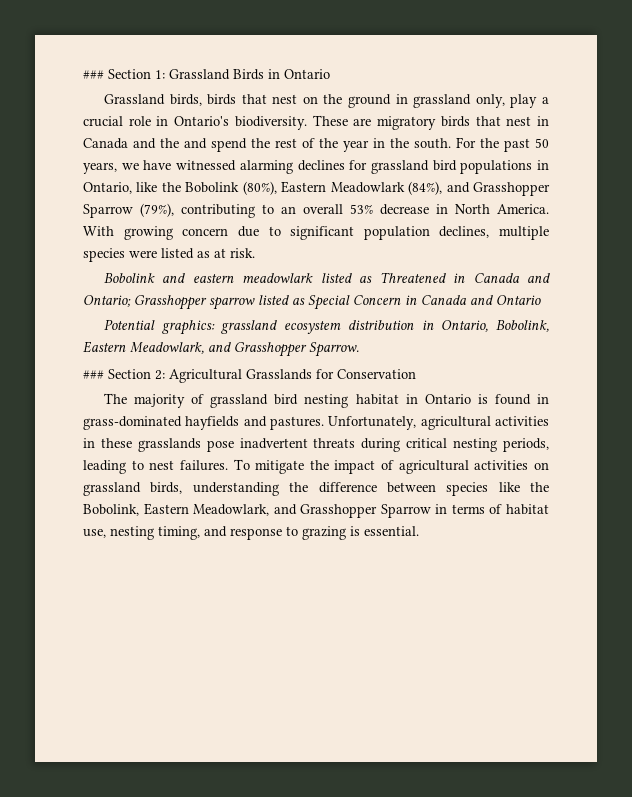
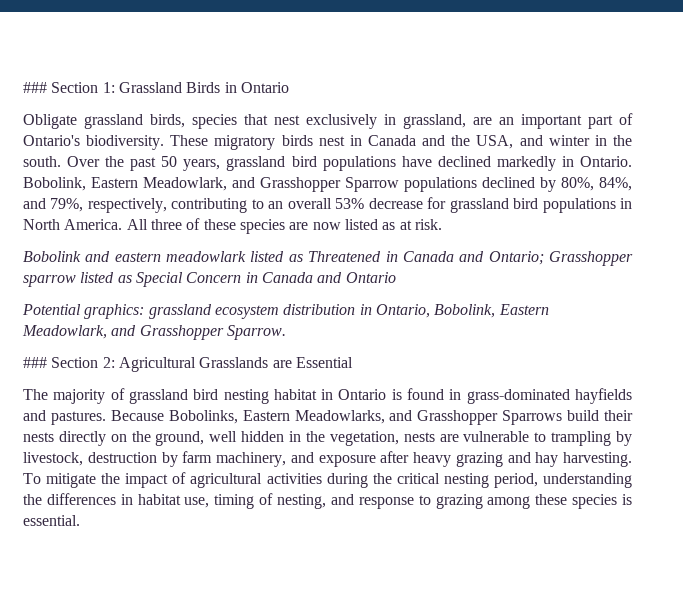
- Grassland birds, birds that nest on the ground in grassland only, play a crucial role in Ontario's biodiversity.
+ Obligate grassland birds, species that nest exclusively in grassland, are an important part of Ontario's biodiversity.
- These are migratory birds that nest in Canada and the and spend the rest of the year in the south.
+ These migratory birds nest in Canada and the USA, and winter in the south.
- For the past 50 years, we have witnessed alarming declines for grassland bird populations in Ontario, like the Bobolink (80%), Eastern Meadowlark (84%), and Grasshopper Sparrow (79%), contributing to an overall 53% decrease in North America. With growing concern due to significant population declines, multiple species were listed as at risk.
+ Over the past 50 years, grassland bird populations have declined markedly in Ontario. Bobolink, Eastern Meadowlark, and Grasshopper Sparrow populations declined by 80%, 84%, and 79%, respectively, contributing to an overall 53% decrease for grassland bird populations in North America. All three of these species are now listed as at risk.
- ### Section 2: Agricultural Grasslands for Conservation
+ ### Section 2: Agricultural Grasslands are Essential
- Unfortunately, agricultural activities in these grasslands pose inadvertent threats during critical nesting periods, leading to nest failures.
+ Because Bobolinks, Eastern Meadowlarks, and Grasshopper Sparrows build their nests directly on the ground, well hidden in the vegetation, nests are vulnerable to trampling by livestock, destruction by farm machinery, and exposure after heavy grazing and hay harvesting.
- To mitigate the impact of agricultural activities on grassland birds, understanding the difference between species like the Bobolink, Eastern Meadowlark, and Grasshopper Sparrow in terms of habitat use, nesting timing, and response to grazing is essential.
+ To mitigate the impact of agricultural activities during the critical nesting period, understanding the differences in habitat use, timing of nesting, and response to grazing among these species is essential.

